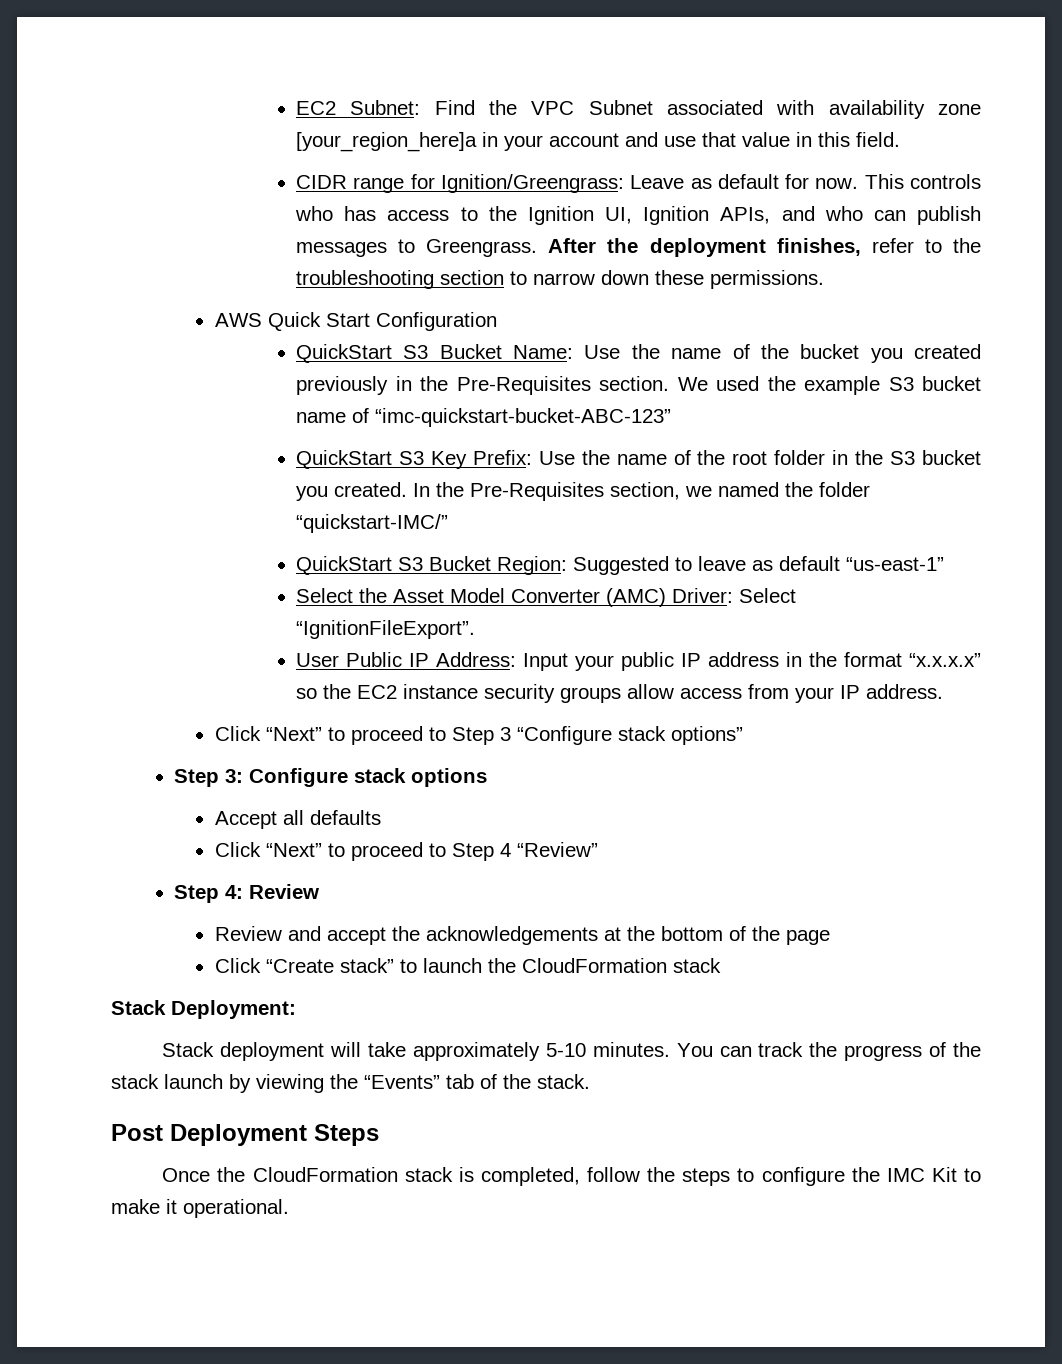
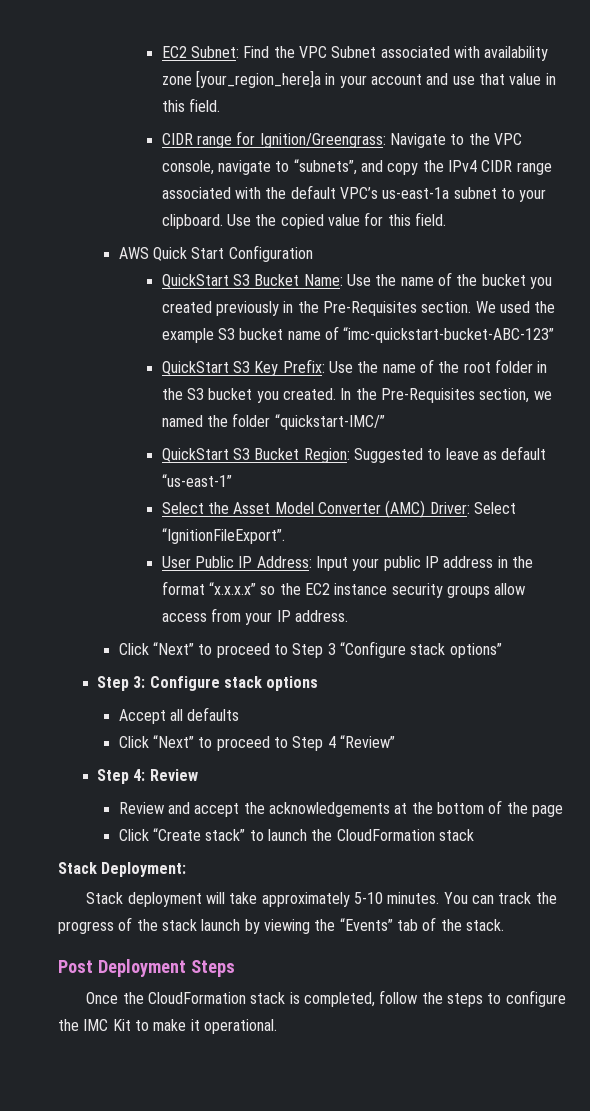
- CIDR range for Ignition/Greengrass: Leave as default for now. This controls who has access to the Ignition UI, Ignition APIs, and who can publish messages to Greengrass. After the deployment finishes, refer to the troubleshooting section to narrow down these permissions.
+ CIDR range for Ignition/Greengrass: Navigate to the VPC console, navigate to “subnets”, and copy the IPv4 CIDR range associated with the default VPC’s us-east-1a subnet to your clipboard. Use the copied value for this field.

